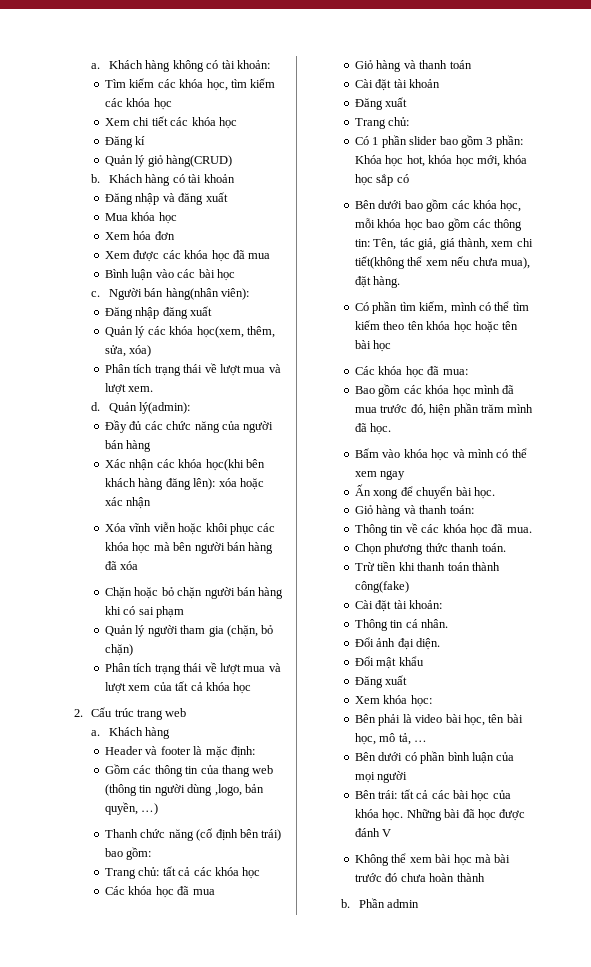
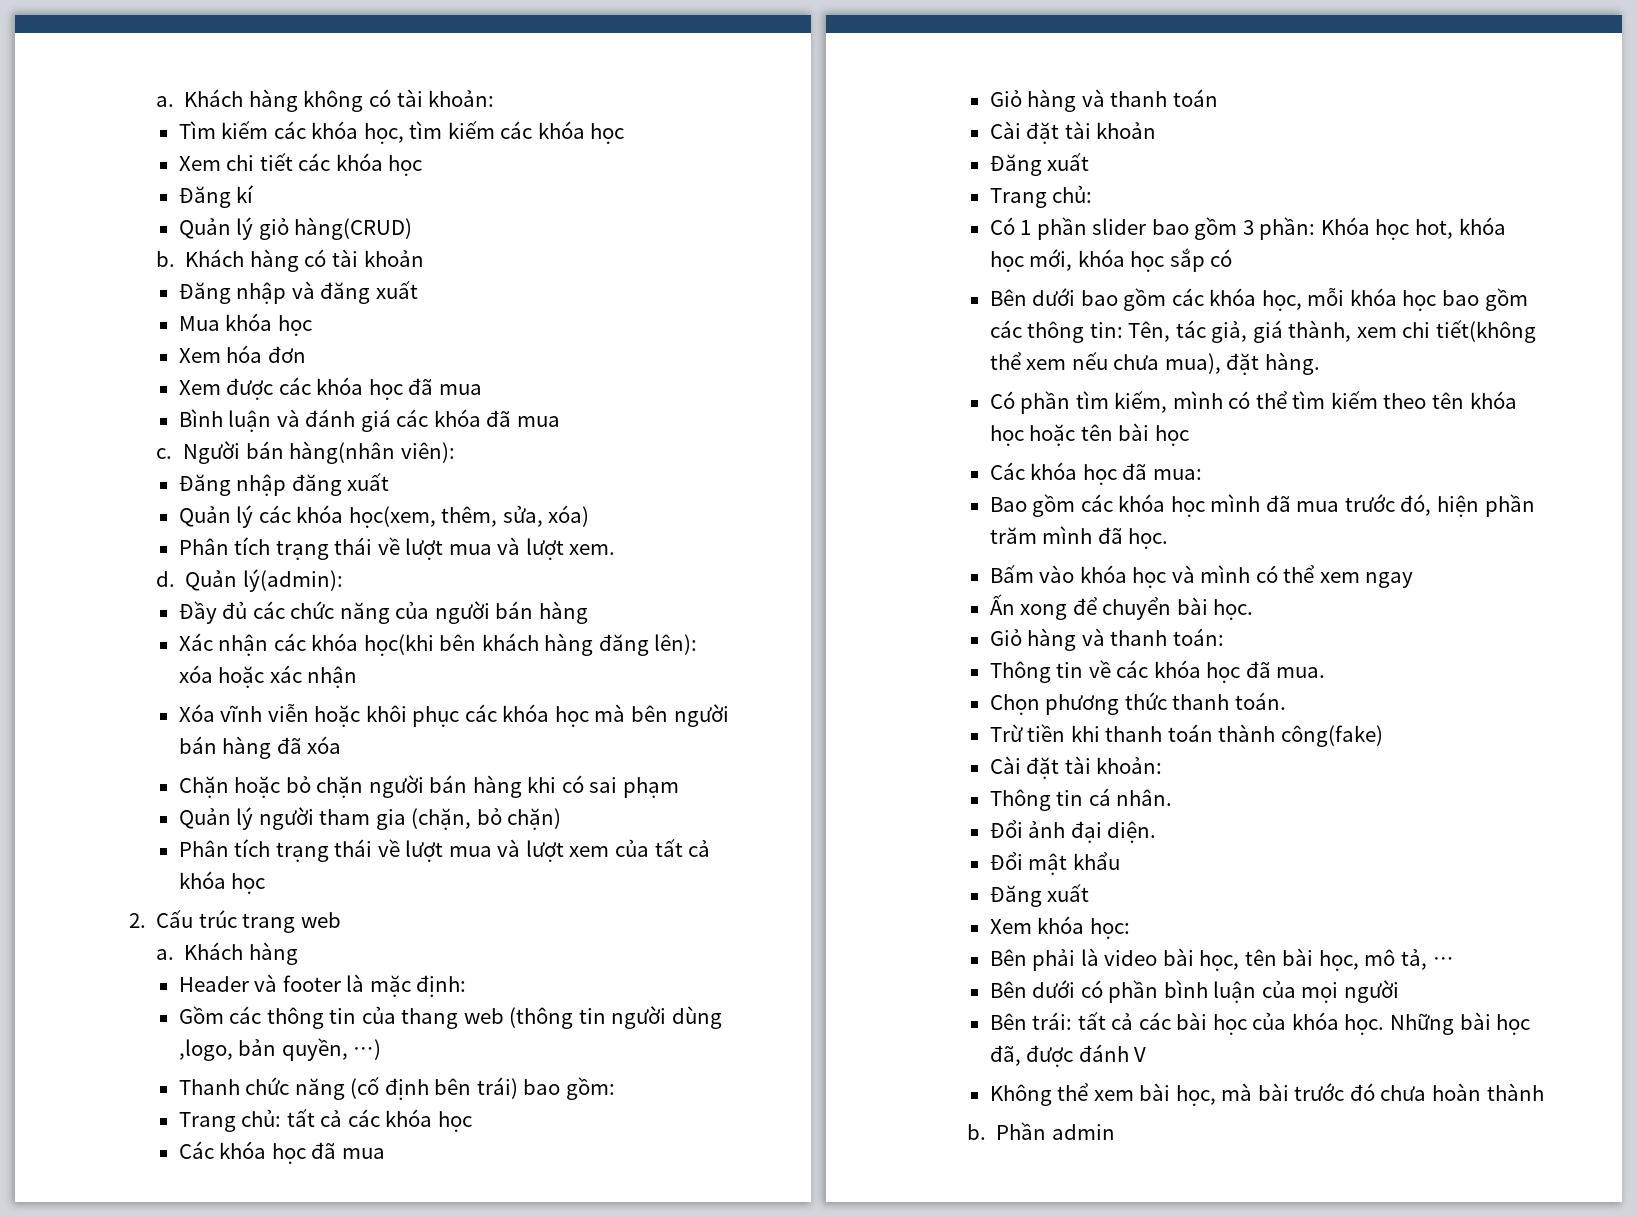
- Bình luận vào các bài học
+ Bình luận và đánh giá các khóa đã mua
- Những bài đã học được đánh V
+ Những bài học đã, được đánh V
- Không thể xem bài học mà bài trước đó chưa hoàn thành
+ Không thể xem bài học, mà bài trước đó chưa hoàn thành

